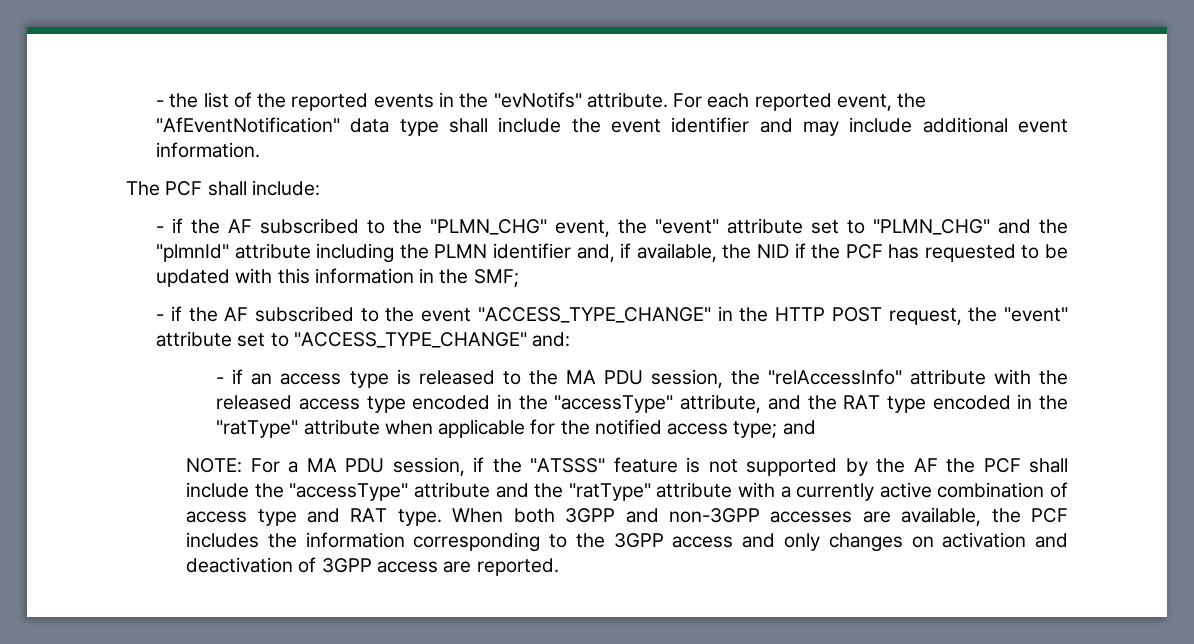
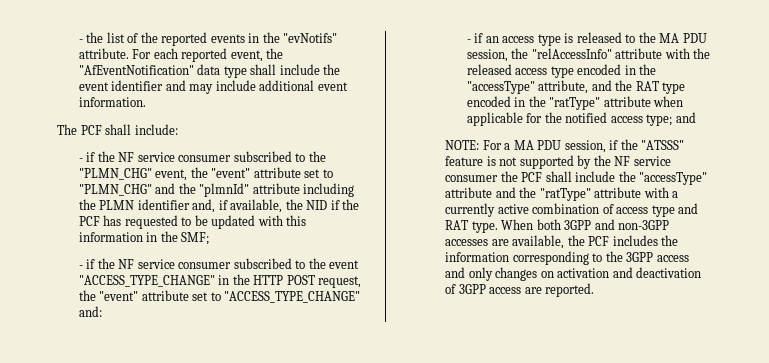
- - if the AF subscribed to the "PLMN_CHG" event, the "event" attribute set to "PLMN_CHG" and the "plmnId" attribute including the PLMN identifier and, if available, the NID if the PCF has requested to be updated with this information in the SMF;
+ - if the NF service consumer subscribed to the "PLMN_CHG" event, the "event" attribute set to "PLMN_CHG" and the "plmnId" attribute including the PLMN identifier and, if available, the NID if the PCF has requested to be updated with this information in the SMF;
- - if the AF subscribed to the event "ACCESS_TYPE_CHANGE" in the HTTP POST request, the "event" attribute set to "ACCESS_TYPE_CHANGE" and:
+ - if the NF service consumer subscribed to the event "ACCESS_TYPE_CHANGE" in the HTTP POST request, the "event" attribute set to "ACCESS_TYPE_CHANGE" and:
- NOTE: For a MA PDU session, if the "ATSSS" feature is not supported by the AF the PCF shall include the "accessType" attribute and the "ratType" attribute with a currently active combination of access type and RAT type.
+ NOTE: For a MA PDU session, if the "ATSSS" feature is not supported by the NF service consumer the PCF shall include the "accessType" attribute and the "ratType" attribute with a currently active combination of access type and RAT type.

